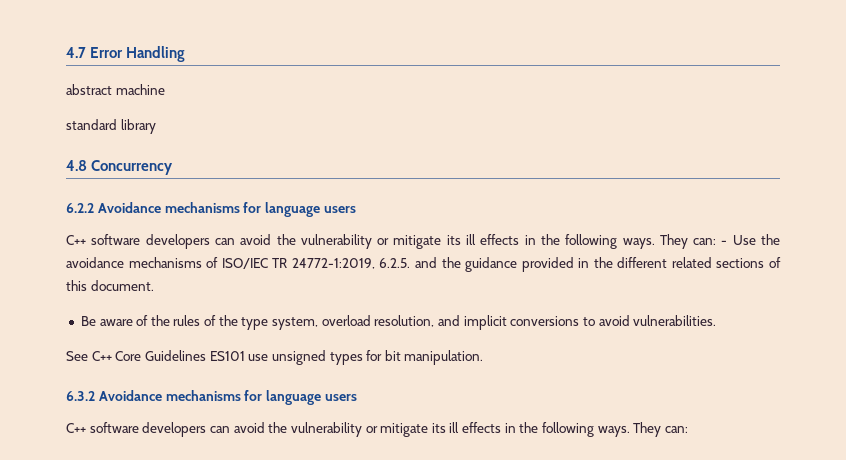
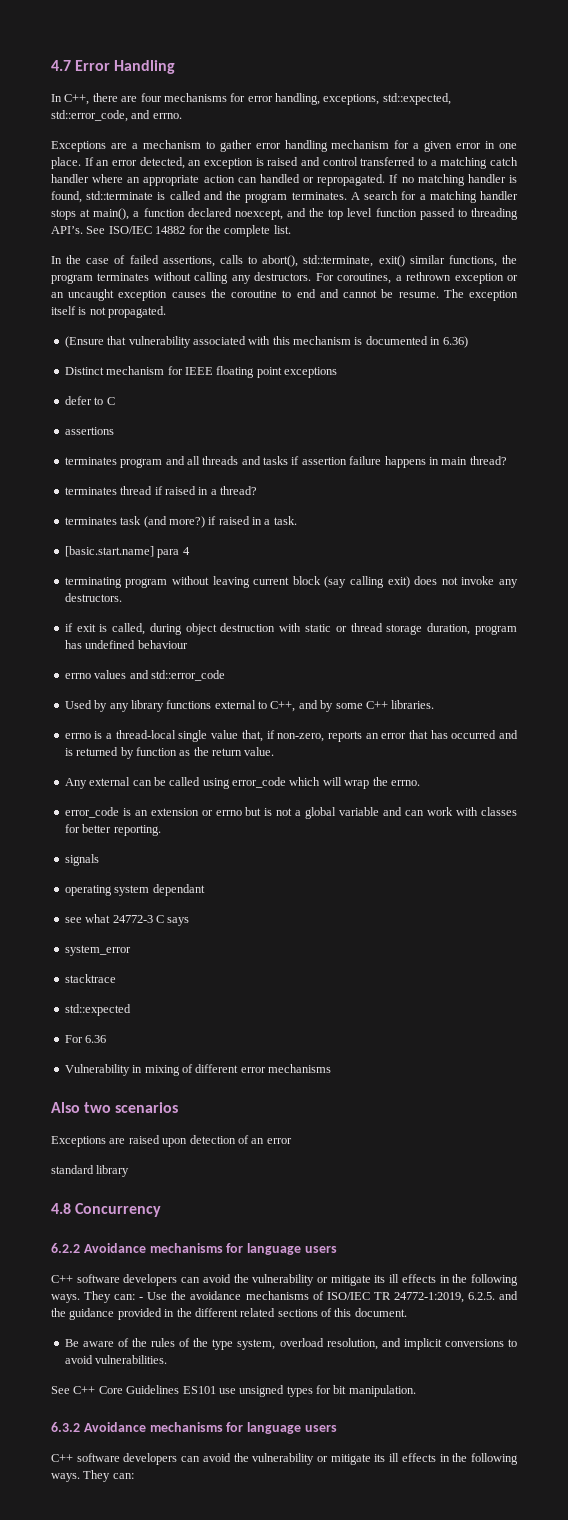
- abstract machine
+ In C++, there are four mechanisms for error handling, exceptions, std::expected, std::error_code, and errno.
+ Exceptions are a mechanism to gather error handling mechanism for a given error in one place. If an error detected, an exception is raised and control transferred to a matching catch handler where an appropriate action can handled or repropagated. If no matching handler is found, std::terminate is called and the program terminates. A search for a matching handler stops at main(), a function declared noexcept, and the top level function passed to threading API’s. See ISO/IEC 14882 for the complete list.
+ In the case of failed assertions, calls to abort(), std::terminate, exit() similar functions, the program terminates without calling any destructors. For coroutines, a rethrown exception or an uncaught exception causes the coroutine to end and cannot be resume. The exception itself is not propagated.
+ (Ensure that vulnerability associated with this mechanism is documented in 6.36)
+ Distinct mechanism for IEEE floating point exceptions
+ defer to C
+ assertions
+ terminates program and all threads and tasks if assertion failure happens in main thread?
+ terminates thread if raised in a thread?
+ terminates task (and more?) if raised in a task.
+ [basic.start.name] para 4
+ terminating program without leaving current block (say calling exit) does not invoke any destructors.
+ if exit is called, during object destruction with static or thread storage duration, program has undefined behaviour
+ errno values and std::error_code
+ Used by any library functions external to C++, and by some C++ libraries.
+ errno is a thread-local single value that, if non-zero, reports an error that has occurred and is returned by function as the return value.
+ Any external can be called using error_code which will wrap the errno.
+ error_code is an extension or errno but is not a global variable and can work with classes for better reporting.
+ signals
+ operating system dependant
+ see what 24772-3 C says
+ system_error
+ stacktrace
+ std::expected
+ For 6.36
+ Vulnerability in mixing of different error mechanisms
+ Also two scenarios
+ Exceptions are raised upon detection of an error

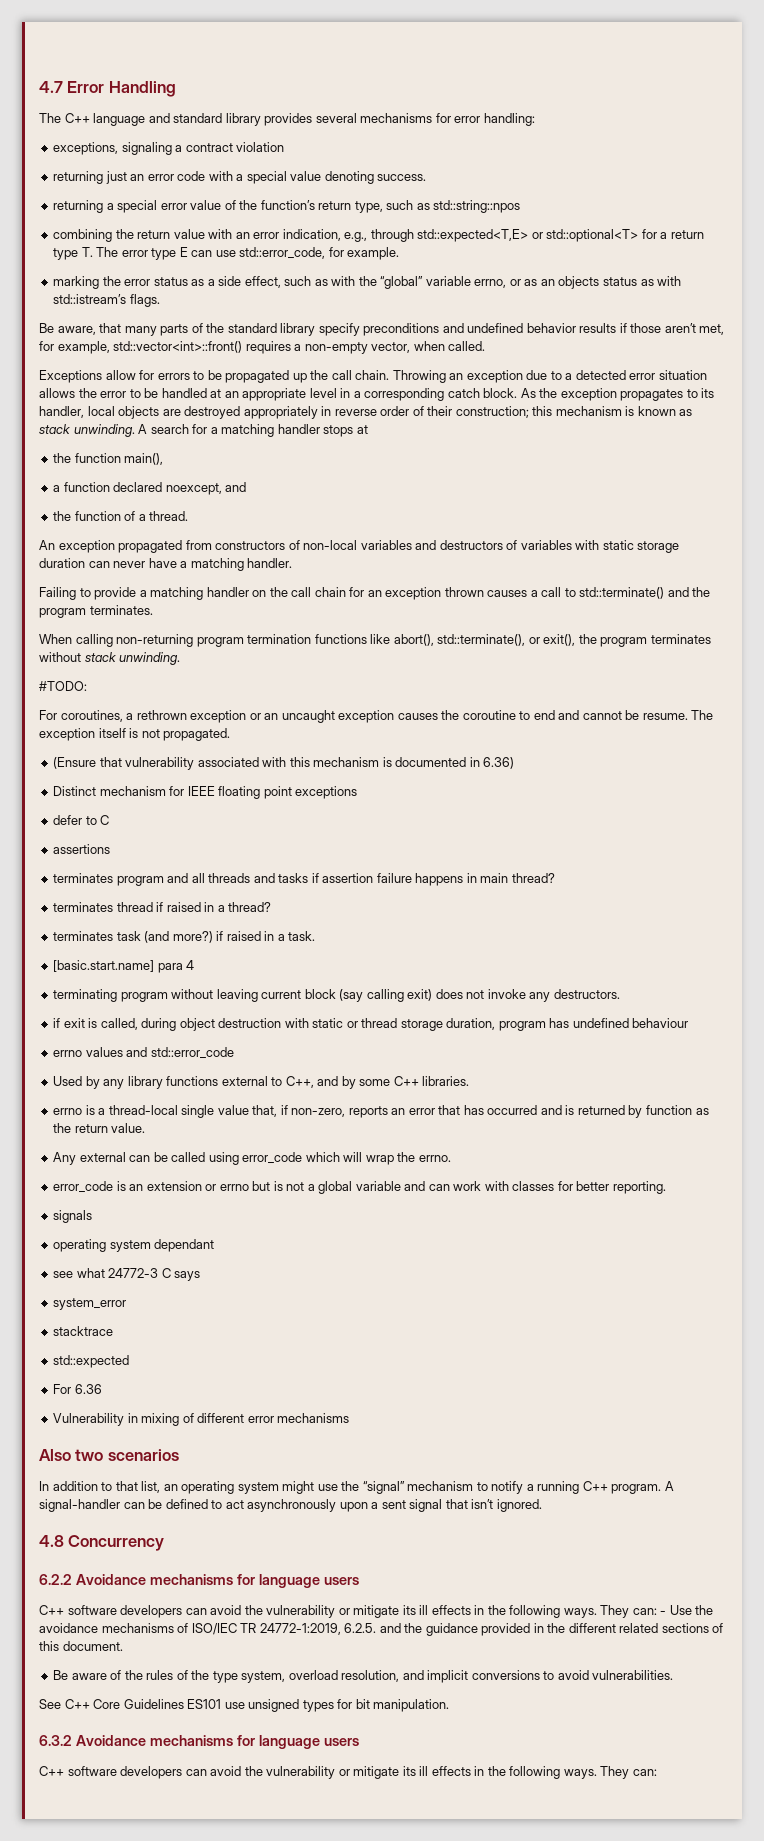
- In C++, there are four mechanisms for error handling, exceptions, std::expected, std::error_code, and errno.
- Exceptions are a mechanism to gather error handling mechanism for a given error in one place. If an error detected, an exception is raised and control transferred to a matching catch handler where an appropriate action can handled or repropagated. If no matching handler is found, std::terminate is called and the program terminates.
+ The C++ language and standard library provides several mechanisms for error handling:
+ exceptions, signaling a contract violation
+ returning just an error code with a special value denoting success.
+ returning a special error value of the function’s return type, such as std::string::npos
+ combining the return value with an error indication, e.g., through std::expected<T,E> or std::optional<T> for a return type T. The error type E can use std::error_code, for example.
+ marking the error status as a side effect, such as with the “global” variable errno, or as an objects status as with std::istream’s flags.
+ Be aware, that many parts of the standard library specify preconditions and undefined behavior results if those aren’t met, for example, std::vector<int>::front() requires a non-empty vector, when called.
+ Exceptions allow for errors to be propagated up the call chain. Throwing an exception due to a detected error situation allows the error to be handled at an appropriate level in a corresponding catch block. As the exception propagates to its handler, local objects are destroyed appropriately in reverse order of their construction; this mechanism is known as stack unwinding.
- A search for a matching handler stops at main(), a function declared noexcept, and the top level function passed to threading API’s. See ISO/IEC 14882 for the complete list.
- In the case of failed assertions, calls to abort(), std::terminate, exit() similar functions, the program terminates without calling any destructors. For coroutines, a rethrown exception or an uncaught exception causes the coroutine to end and cannot be resume.
+ A search for a matching handler stops at
+ the function main(),
+ a function declared noexcept, and
+ the function of a thread.
+ An exception propagated from constructors of non-local variables and destructors of variables with static storage duration can never have a matching handler.
+ Failing to provide a matching handler on the call chain for an exception thrown causes a call to std::terminate() and the program terminates.
+ When calling non-returning program termination functions like abort(), std::terminate(), or exit(), the program terminates without stack unwinding.
+ #TODO:
+ For coroutines, a rethrown exception or an uncaught exception causes the coroutine to end and cannot be resume.
- Exceptions are raised upon detection of an error
- standard library
+ In addition to that list, an operating system might use the “signal” mechanism to notify a running C++ program. A signal-handler can be defined to act asynchronously upon a sent signal that isn’t ignored.

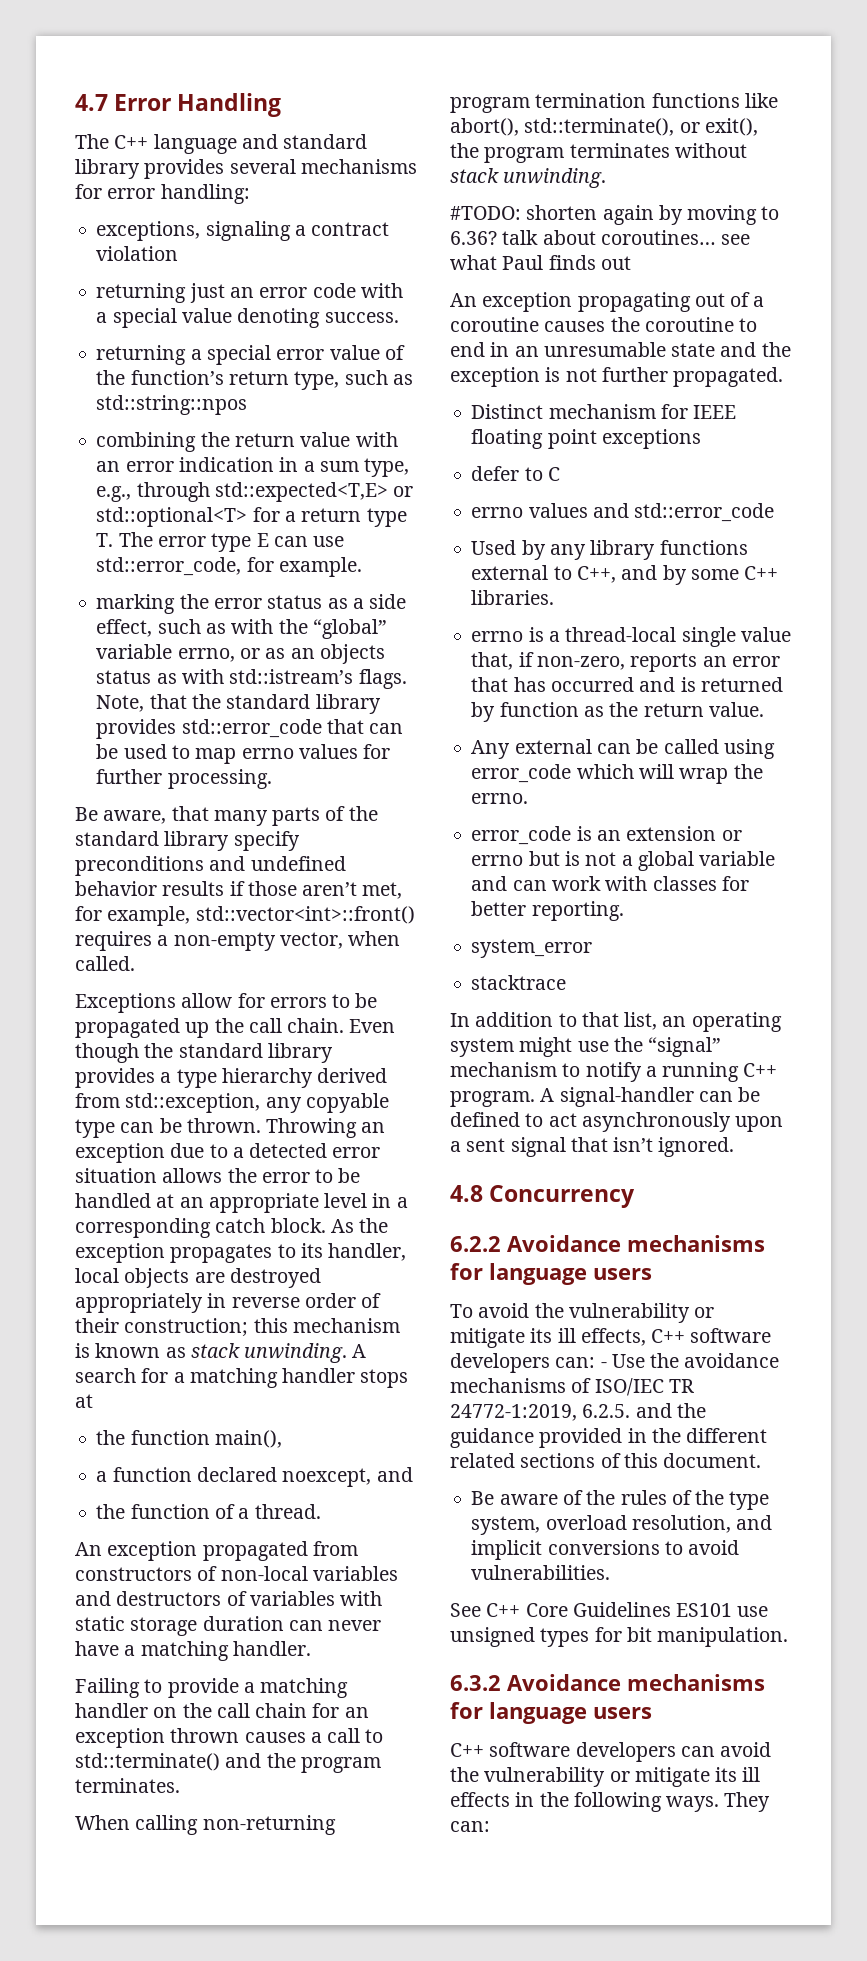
- combining the return value with an error indication, e.g., through std::expected<T,E> or std::optional<T> for a return type T. The error type E can use std::error_code, for example.
+ combining the return value with an error indication in a sum type, e.g., through std::expected<T,E> or std::optional<T> for a return type T. The error type E can use std::error_code, for example.
+ Note, that the standard library provides std::error_code that can be used to map errno values for further processing.
+ Even though the standard library provides a type hierarchy derived from std::exception, any copyable type can be thrown.
- #TODO:
- For coroutines, a rethrown exception or an uncaught exception causes the coroutine to end and cannot be resume. The exception itself is not propagated.
+ #TODO: shorten again by moving to 6.36? talk about coroutines… see what Paul finds out
+ An exception propagating out of a coroutine causes the coroutine to end in an unresumable state and the exception is not further propagated.
- (Ensure that vulnerability associated with this mechanism is documented in 6.36)
- assertions
- terminates program and all threads and tasks if assertion failure happens in main thread?
- terminates thread if raised in a thread?
- terminates task (and more?) if raised in a task.
- [basic.start.name] para 4
- terminating program without leaving current block (say calling exit) does not invoke any destructors.
- if exit is called, during object destruction with static or thread storage duration, program has undefined behaviour
- signals
- operating system dependant
- see what 24772-3 C says
  system_error
  stacktrace
- std::expected
- For 6.36
- Vulnerability in mixing of different error mechanisms
- Also two scenarios
- C++ software developers can avoid the vulnerability or mitigate its ill effects in the following ways. They can: - Use the avoidance mechanisms of ISO/IEC TR 24772-1:2019, 6.2.5. and the guidance provided in the different related sections of this document.
+ To avoid the vulnerability or mitigate its ill effects, C++ software developers can: - Use the avoidance mechanisms of ISO/IEC TR 24772-1:2019, 6.2.5. and the guidance provided in the different related sections of this document.

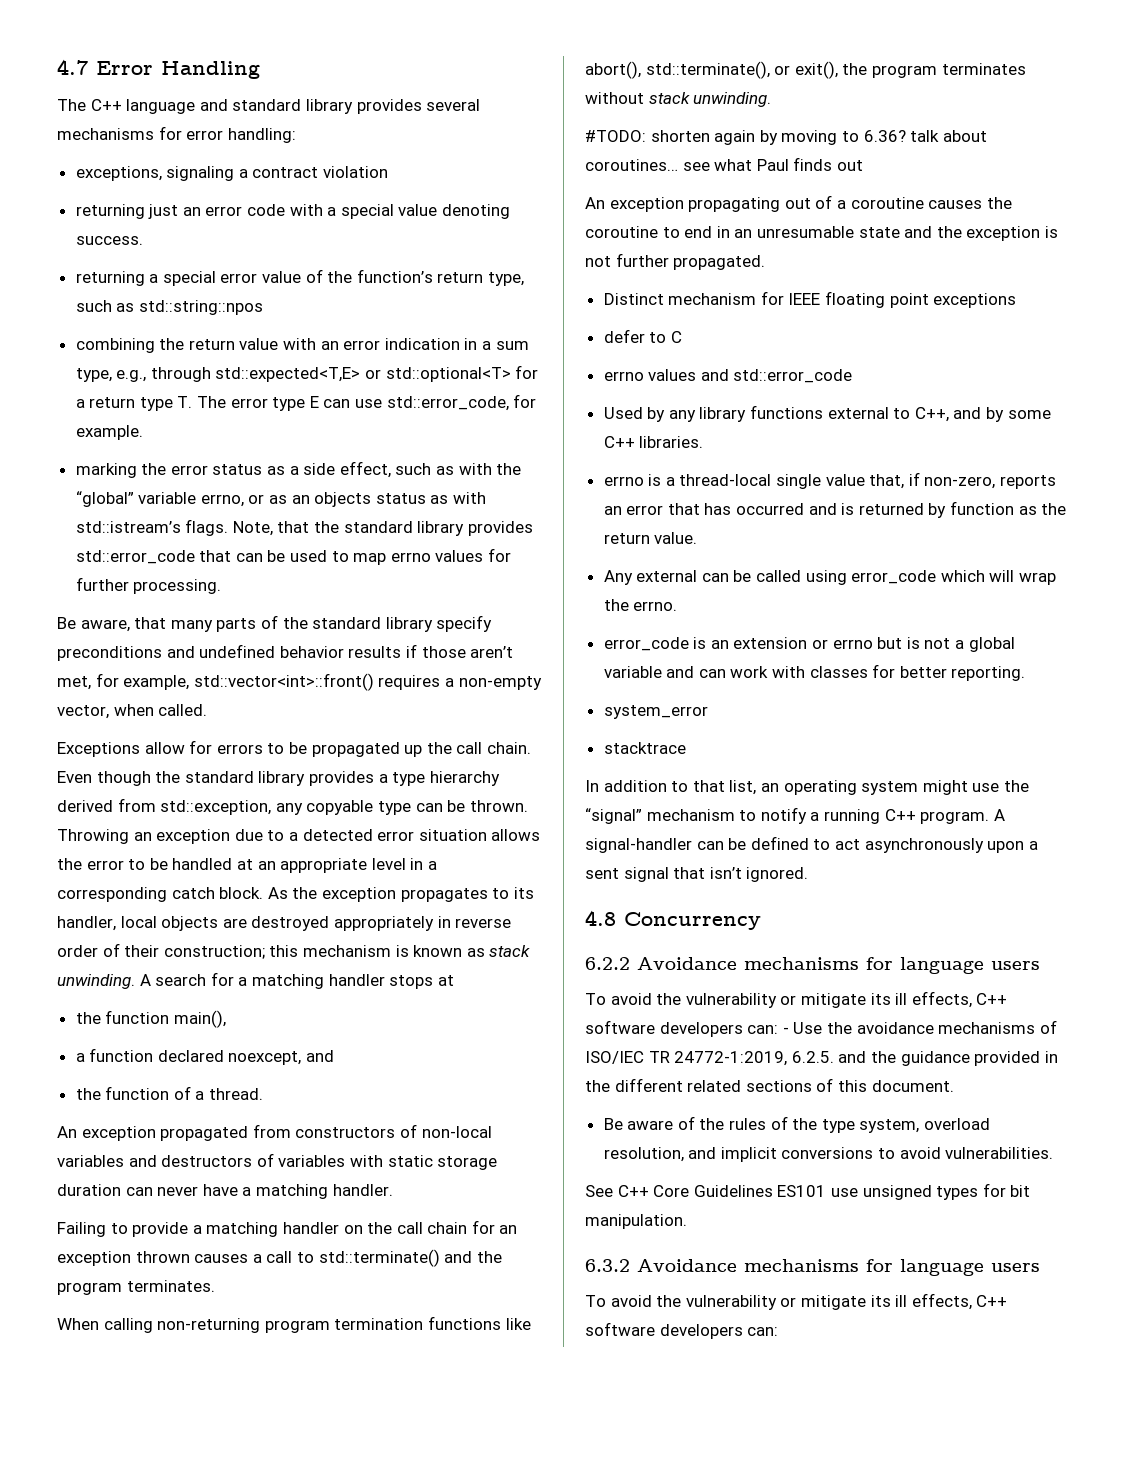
  6.3.2 Avoidance mechanisms for language users
- C++ software developers can avoid the vulnerability or mitigate its ill effects in the following ways. They can:
+ To avoid the vulnerability or mitigate its ill effects, C++ software developers can:

